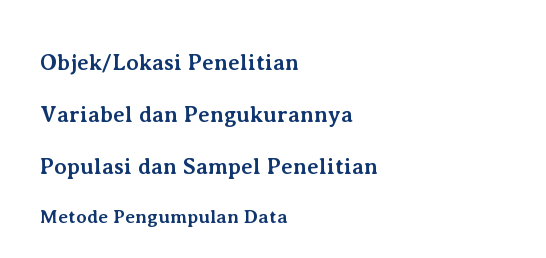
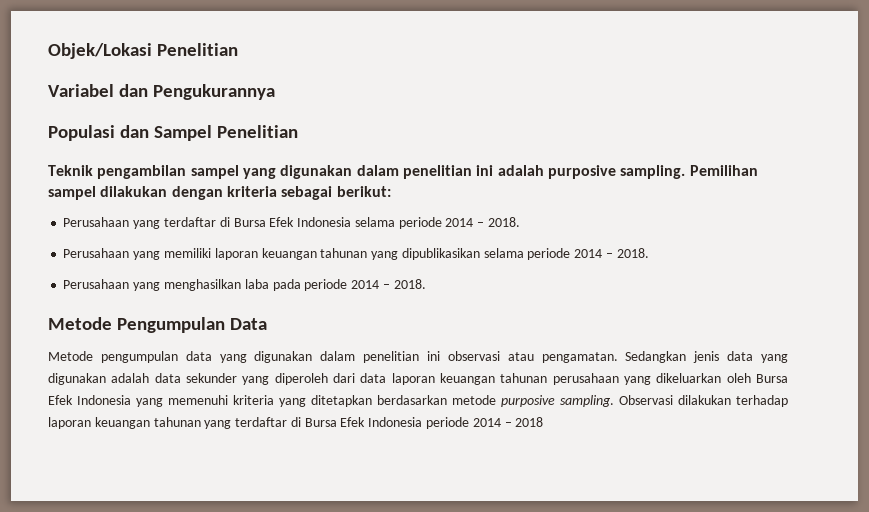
+ Teknik pengambilan sampel yang digunakan dalam penelitian ini adalah purposive sampling. Pemilihan sampel dilakukan dengan kriteria sebagai berikut:
+ Perusahaan yang terdaftar di Bursa Efek Indonesia selama periode 2014 – 2018.
+ Perusahaan yang memiliki laporan keuangan tahunan yang dipublikasikan selama periode 2014 – 2018.
+ Perusahaan yang menghasilkan laba pada periode 2014 – 2018.
  Metode Pengumpulan Data
+ Metode pengumpulan data yang digunakan dalam penelitian ini observasi atau pengamatan. Sedangkan jenis data yang digunakan adalah data sekunder yang diperoleh dari data laporan keuangan tahunan perusahaan yang dikeluarkan oleh Bursa Efek Indonesia yang memenuhi kriteria yang ditetapkan berdasarkan metode purposive sampling. Observasi dilakukan terhadap laporan keuangan tahunan yang terdaftar di Bursa Efek Indonesia periode 2014 – 2018

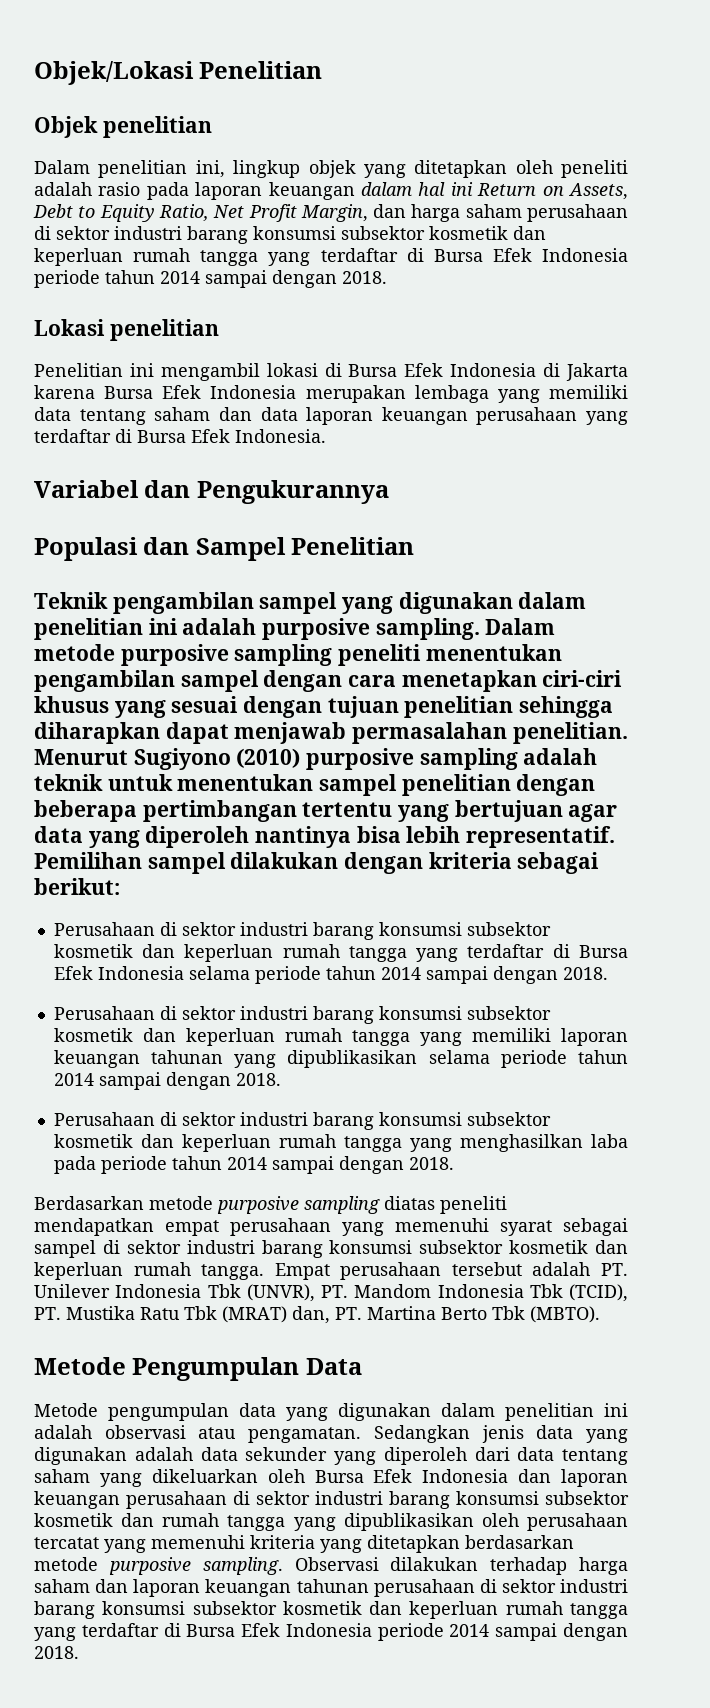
+ Objek penelitian
+ Dalam penelitian ini, lingkup objek yang ditetapkan oleh peneliti adalah rasio pada laporan keuangan dalam hal ini Return on Assets, Debt to Equity Ratio, Net Profit Margin, dan harga saham perusahaan di sektor industri barang konsumsi subsektor kosmetik dan keperluan rumah tangga yang terdaftar di Bursa Efek Indonesia periode tahun 2014 sampai dengan 2018.
+ Lokasi penelitian
+ Penelitian ini mengambil lokasi di Bursa Efek Indonesia di Jakarta karena Bursa Efek Indonesia merupakan lembaga yang memiliki data tentang saham dan data laporan keuangan perusahaan yang terdaftar di Bursa Efek Indonesia.
+ Dalam metode purposive sampling peneliti menentukan pengambilan sampel dengan cara menetapkan ciri-ciri khusus yang sesuai dengan tujuan penelitian sehingga diharapkan dapat menjawab permasalahan penelitian. Menurut Sugiyono (2010) purposive sampling adalah teknik untuk menentukan sampel penelitian dengan beberapa pertimbangan tertentu yang bertujuan agar data yang diperoleh nantinya bisa lebih representatif.
- Perusahaan yang terdaftar di Bursa Efek Indonesia selama periode 2014 – 2018.
- Perusahaan yang memiliki laporan keuangan tahunan yang dipublikasikan selama periode 2014 – 2018.
- Perusahaan yang menghasilkan laba pada periode 2014 – 2018.
+ Perusahaan di sektor industri barang konsumsi subsektor kosmetik dan keperluan rumah tangga yang terdaftar di Bursa Efek Indonesia selama periode tahun 2014 sampai dengan 2018.
+ Perusahaan di sektor industri barang konsumsi subsektor kosmetik dan keperluan rumah tangga yang memiliki laporan keuangan tahunan yang dipublikasikan selama periode tahun 2014 sampai dengan 2018.
+ Perusahaan di sektor industri barang konsumsi subsektor kosmetik dan keperluan rumah tangga yang menghasilkan laba pada periode tahun 2014 sampai dengan 2018.
+ Berdasarkan metode purposive sampling diatas peneliti mendapatkan empat perusahaan yang memenuhi syarat sebagai sampel di sektor industri barang konsumsi subsektor kosmetik dan keperluan rumah tangga. Empat perusahaan tersebut adalah PT. Unilever Indonesia Tbk (UNVR), PT. Mandom Indonesia Tbk (TCID), PT. Mustika Ratu Tbk (MRAT) dan, PT. Martina Berto Tbk (MBTO).
- Metode pengumpulan data yang digunakan dalam penelitian ini observasi atau pengamatan.
+ Metode pengumpulan data yang digunakan dalam penelitian ini adalah observasi atau pengamatan.
- Sedangkan jenis data yang digunakan adalah data sekunder yang diperoleh dari data laporan keuangan tahunan perusahaan yang dikeluarkan oleh Bursa Efek Indonesia yang memenuhi kriteria yang ditetapkan berdasarkan metode purposive sampling.
+ Sedangkan jenis data yang digunakan adalah data sekunder yang diperoleh dari data tentang saham yang dikeluarkan oleh Bursa Efek Indonesia dan laporan keuangan perusahaan di sektor industri barang konsumsi subsektor kosmetik dan rumah tangga yang dipublikasikan oleh perusahaan tercatat yang memenuhi kriteria yang ditetapkan berdasarkan metode purposive sampling.
- Observasi dilakukan terhadap laporan keuangan tahunan yang terdaftar di Bursa Efek Indonesia periode 2014 – 2018
+ Observasi dilakukan terhadap harga saham dan laporan keuangan tahunan perusahaan di sektor industri barang konsumsi subsektor kosmetik dan keperluan rumah tangga yang terdaftar di Bursa Efek Indonesia periode 2014 sampai dengan 2018.

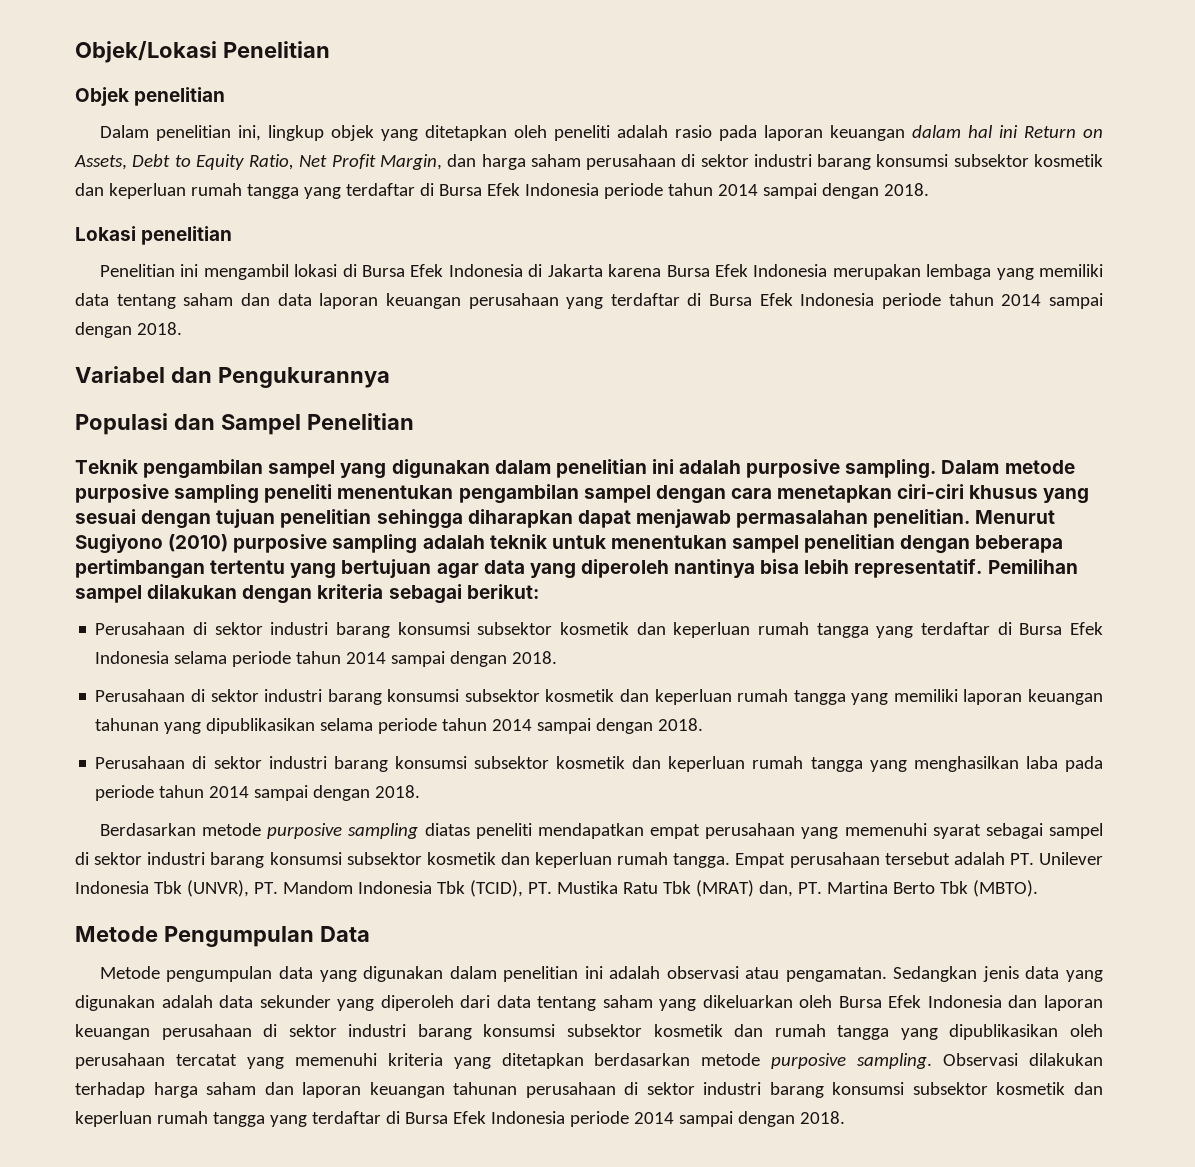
- Penelitian ini mengambil lokasi di Bursa Efek Indonesia di Jakarta karena Bursa Efek Indonesia merupakan lembaga yang memiliki data tentang saham dan data laporan keuangan perusahaan yang terdaftar di Bursa Efek Indonesia.
+ Penelitian ini mengambil lokasi di Bursa Efek Indonesia di Jakarta karena Bursa Efek Indonesia merupakan lembaga yang memiliki data tentang saham dan data laporan keuangan perusahaan yang terdaftar di Bursa Efek Indonesia periode tahun 2014 sampai dengan 2018.

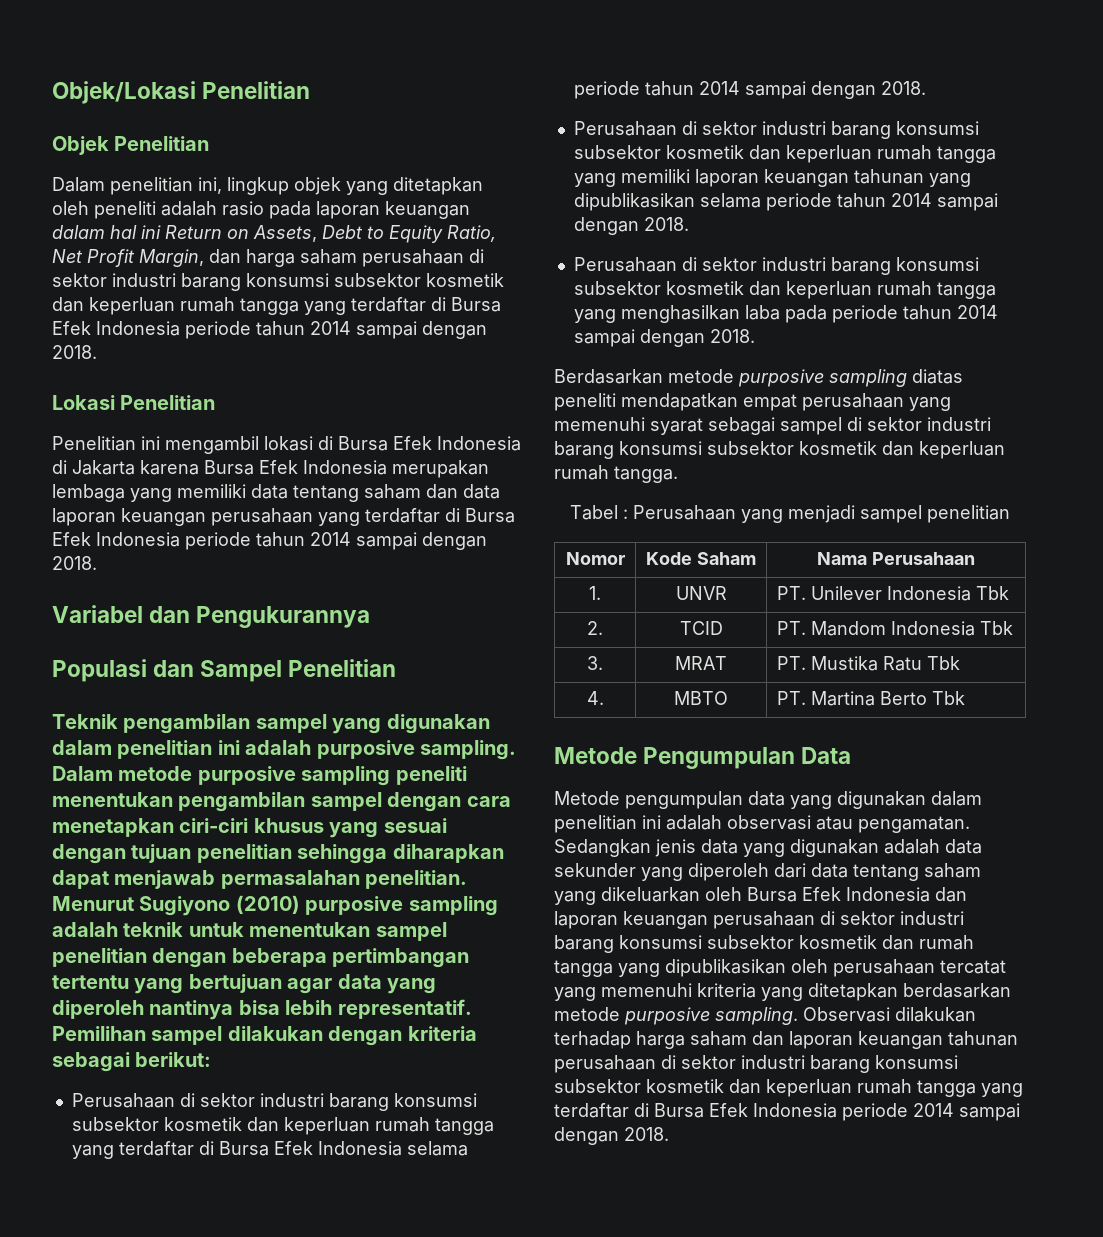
- Objek penelitian
+ Objek Penelitian
- Lokasi penelitian
+ Lokasi Penelitian
- Berdasarkan metode purposive sampling diatas peneliti mendapatkan empat perusahaan yang memenuhi syarat sebagai sampel di sektor industri barang konsumsi subsektor kosmetik dan keperluan rumah tangga. Empat perusahaan tersebut adalah PT. Unilever Indonesia Tbk (UNVR), PT. Mandom Indonesia Tbk (TCID), PT. Mustika Ratu Tbk (MRAT) dan, PT. Martina Berto Tbk (MBTO).
+ Berdasarkan metode purposive sampling diatas peneliti mendapatkan empat perusahaan yang memenuhi syarat sebagai sampel di sektor industri barang konsumsi subsektor kosmetik dan keperluan rumah tangga.
+ Tabel : Perusahaan yang menjadi sampel penelitian
+ Nomor | Kode Saham | Nama Perusahaan
+ 1. | UNVR | PT. Unilever Indonesia Tbk
+ 2. | TCID | PT. Mandom Indonesia Tbk
+ 3. | MRAT | PT. Mustika Ratu Tbk
+ 4. | MBTO | PT. Martina Berto Tbk

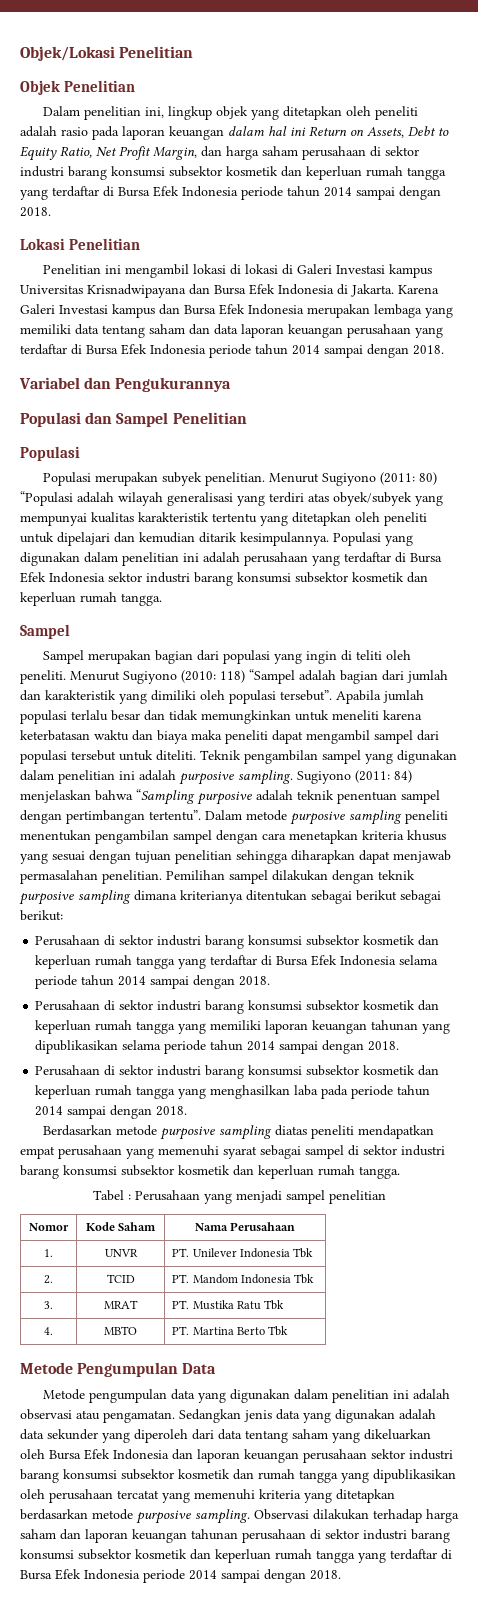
- Penelitian ini mengambil lokasi di Bursa Efek Indonesia di Jakarta karena Bursa Efek Indonesia merupakan lembaga yang memiliki data tentang saham dan data laporan keuangan perusahaan yang terdaftar di Bursa Efek Indonesia periode tahun 2014 sampai dengan 2018.
+ Penelitian ini mengambil lokasi di lokasi di Galeri Investasi kampus Universitas Krisnadwipayana dan Bursa Efek Indonesia di Jakarta. Karena Galeri Investasi kampus dan Bursa Efek Indonesia merupakan lembaga yang memiliki data tentang saham dan data laporan keuangan perusahaan yang terdaftar di Bursa Efek Indonesia periode tahun 2014 sampai dengan 2018.
  Populasi dan Sampel Penelitian
- Teknik pengambilan sampel yang digunakan dalam penelitian ini adalah purposive sampling.
+ Populasi
+ Populasi merupakan subyek penelitian. Menurut Sugiyono (2011: 80) “Populasi adalah wilayah generalisasi yang terdiri atas obyek/subyek yang mempunyai kualitas karakteristik tertentu yang ditetapkan oleh peneliti untuk dipelajari dan kemudian ditarik kesimpulannya. Populasi yang digunakan dalam penelitian ini adalah perusahaan yang terdaftar di Bursa Efek Indonesia sektor industri barang konsumsi subsektor kosmetik dan keperluan rumah tangga.
+ Sampel
+ Sampel merupakan bagian dari populasi yang ingin di teliti oleh peneliti. Menurut Sugiyono (2010: 118) “Sampel adalah bagian dari jumlah dan karakteristik yang dimiliki oleh populasi tersebut”. Apabila jumlah populasi terlalu besar dan tidak memungkinkan untuk meneliti karena keterbatasan waktu dan biaya maka peneliti dapat mengambil sampel dari populasi tersebut untuk diteliti. Teknik pengambilan sampel yang digunakan dalam penelitian ini adalah purposive sampling.
+ Sugiyono (2011: 84) menjelaskan bahwa “Sampling purposive adalah teknik penentuan sampel dengan pertimbangan tertentu”.
- Dalam metode purposive sampling peneliti menentukan pengambilan sampel dengan cara menetapkan ciri-ciri khusus yang sesuai dengan tujuan penelitian sehingga diharapkan dapat menjawab permasalahan penelitian.
+ Dalam metode purposive sampling peneliti menentukan pengambilan sampel dengan cara menetapkan kriteria khusus yang sesuai dengan tujuan penelitian sehingga diharapkan dapat menjawab permasalahan penelitian.
- Menurut Sugiyono (2010) purposive sampling adalah teknik untuk menentukan sampel penelitian dengan beberapa pertimbangan tertentu yang bertujuan agar data yang diperoleh nantinya bisa lebih representatif. Pemilihan sampel dilakukan dengan kriteria sebagai berikut:
+ Pemilihan sampel dilakukan dengan teknik purposive sampling dimana kriterianya ditentukan sebagai berikut sebagai berikut:
- Sedangkan jenis data yang digunakan adalah data sekunder yang diperoleh dari data tentang saham yang dikeluarkan oleh Bursa Efek Indonesia dan laporan keuangan perusahaan di sektor industri barang konsumsi subsektor kosmetik dan rumah tangga yang dipublikasikan oleh perusahaan tercatat yang memenuhi kriteria yang ditetapkan berdasarkan metode purposive sampling.
+ Sedangkan jenis data yang digunakan adalah data sekunder yang diperoleh dari data tentang saham yang dikeluarkan oleh Bursa Efek Indonesia dan laporan keuangan perusahaan sektor industri barang konsumsi subsektor kosmetik dan rumah tangga yang dipublikasikan oleh perusahaan tercatat yang memenuhi kriteria yang ditetapkan berdasarkan metode purposive sampling.

